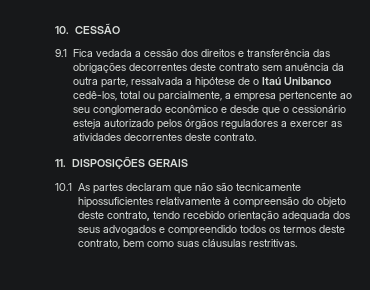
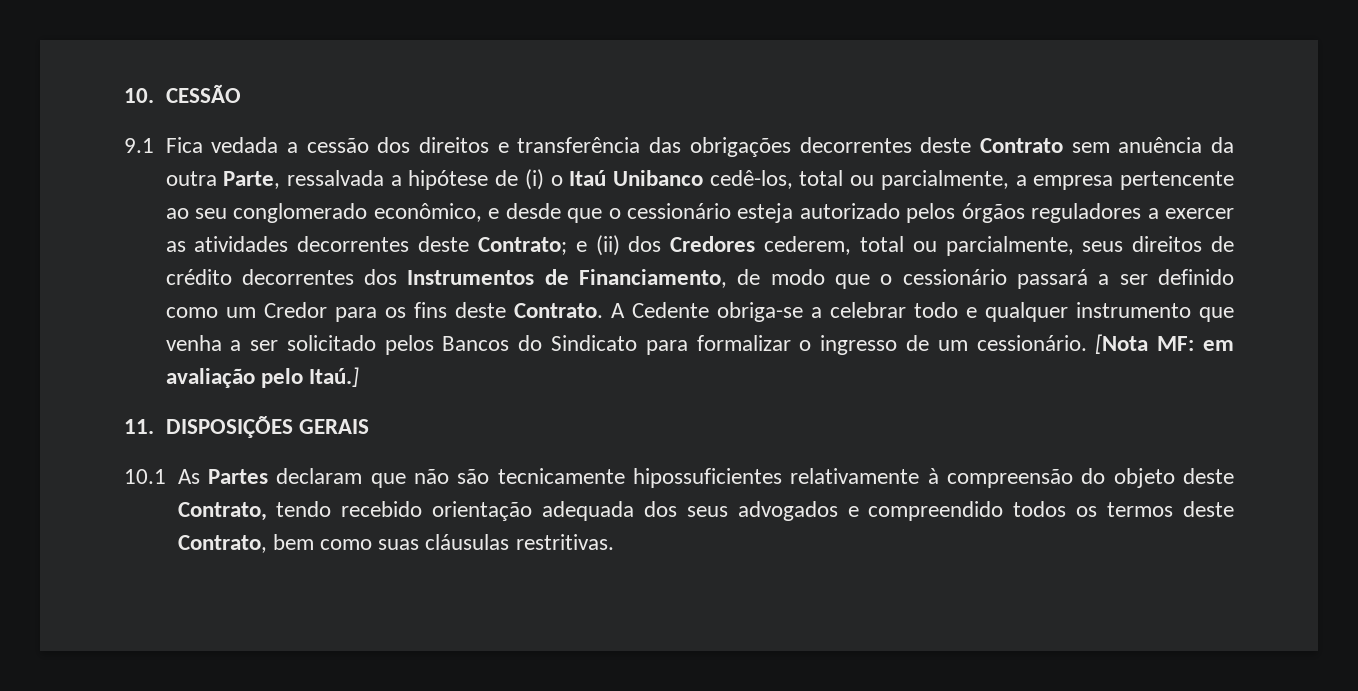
- 9.1 Fica vedada a cessão dos direitos e transferência das obrigações decorrentes deste contrato sem anuência da outra parte, ressalvada a hipótese de o Itaú Unibanco cedê-los, total ou parcialmente, a empresa pertencente ao seu conglomerado econômico e desde que o cessionário esteja autorizado pelos órgãos reguladores a exercer as atividades decorrentes deste contrato.
+ 9.1 Fica vedada a cessão dos direitos e transferência das obrigações decorrentes deste Contrato sem anuência da outra Parte, ressalvada a hipótese de (i) o Itaú Unibanco cedê-los, total ou parcialmente, a empresa pertencente ao seu conglomerado econômico, e desde que o cessionário esteja autorizado pelos órgãos reguladores a exercer as atividades decorrentes deste Contrato; e (ii) dos Credores cederem, total ou parcialmente, seus direitos de crédito decorrentes dos Instrumentos de Financiamento, de modo que o cessionário passará a ser definido como um Credor para os fins deste Contrato. A Cedente obriga-se a celebrar todo e qualquer instrumento que venha a ser solicitado pelos Bancos do Sindicato para formalizar o ingresso de um cessionário. [Nota MF: em avaliação pelo Itaú.]
- 10.1 As partes declaram que não são tecnicamente hipossuficientes relativamente à compreensão do objeto deste contrato, tendo recebido orientação adequada dos seus advogados e compreendido todos os termos deste contrato, bem como suas cláusulas restritivas.
+ 10.1 As Partes declaram que não são tecnicamente hipossuficientes relativamente à compreensão do objeto deste Contrato, tendo recebido orientação adequada dos seus advogados e compreendido todos os termos deste Contrato, bem como suas cláusulas restritivas.

